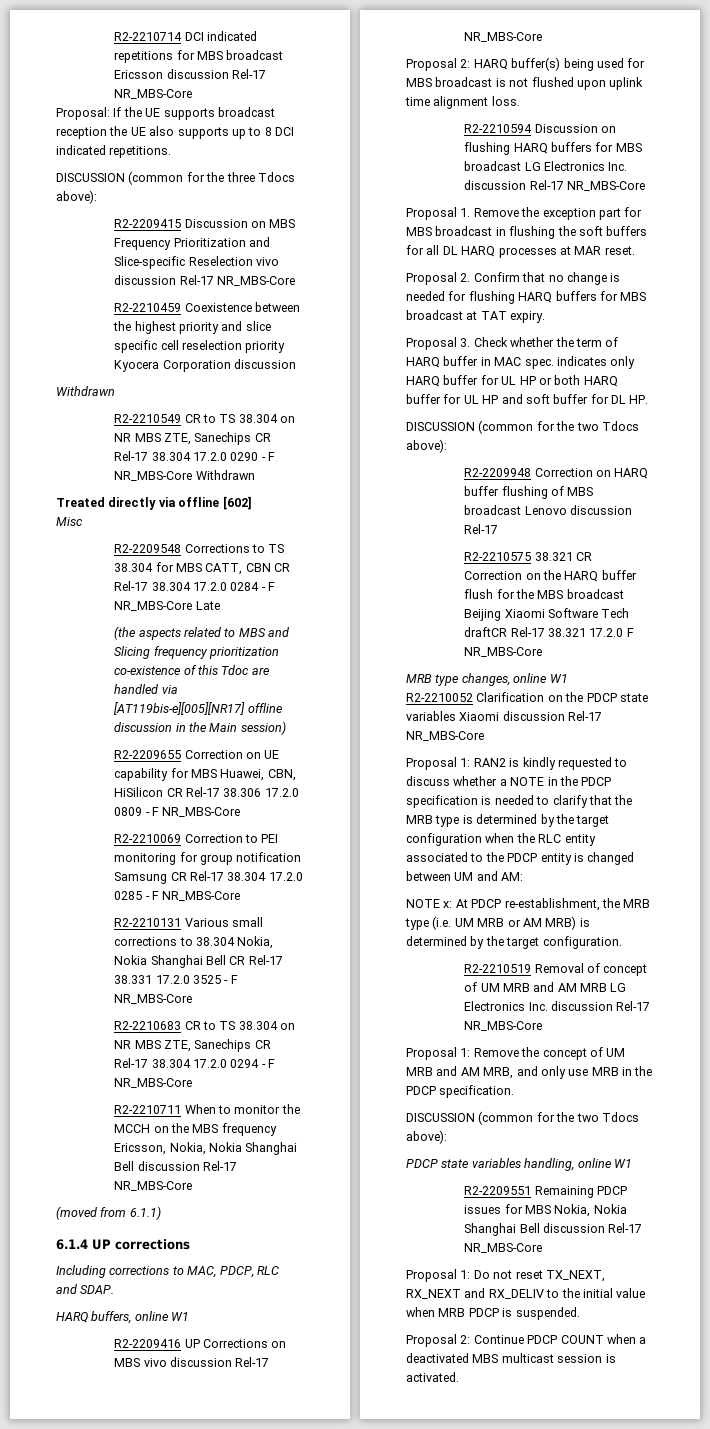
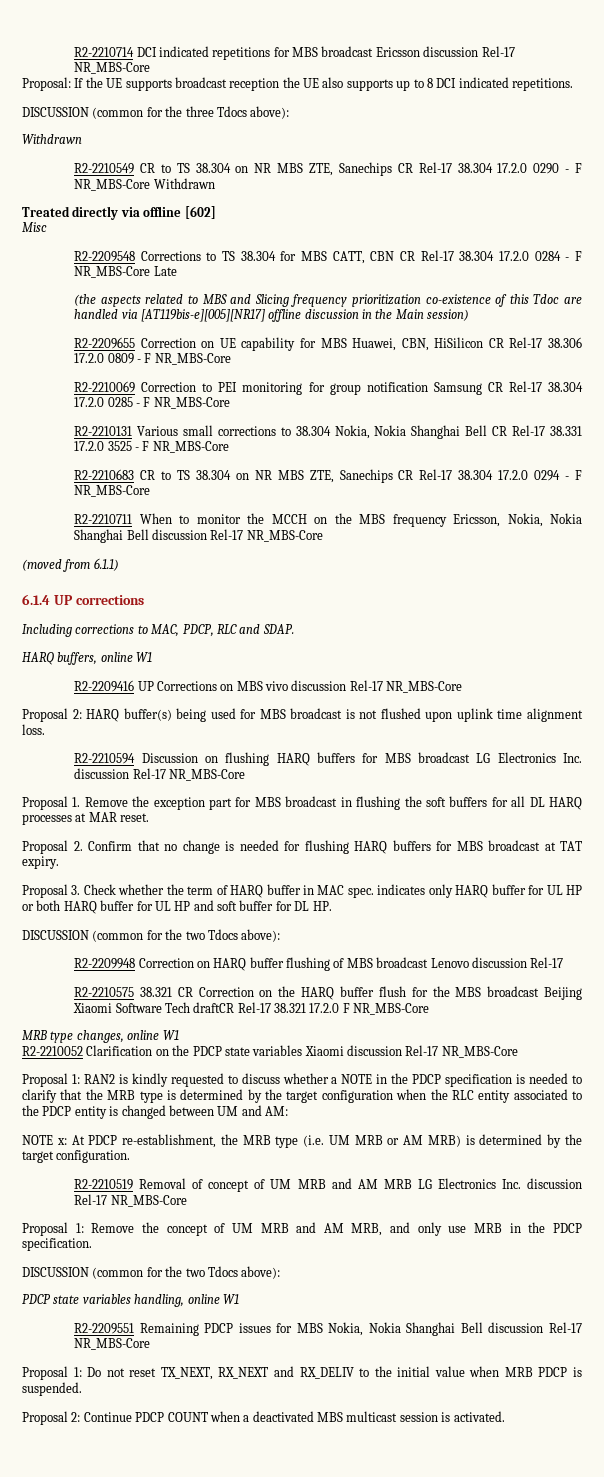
- R2-2209415 Discussion on MBS Frequency Prioritization and Slice-specific Reselection vivo discussion Rel-17 NR_MBS-Core
- R2-2210459 Coexistence between the highest priority and slice specific cell reselection priority Kyocera Corporation discussion

